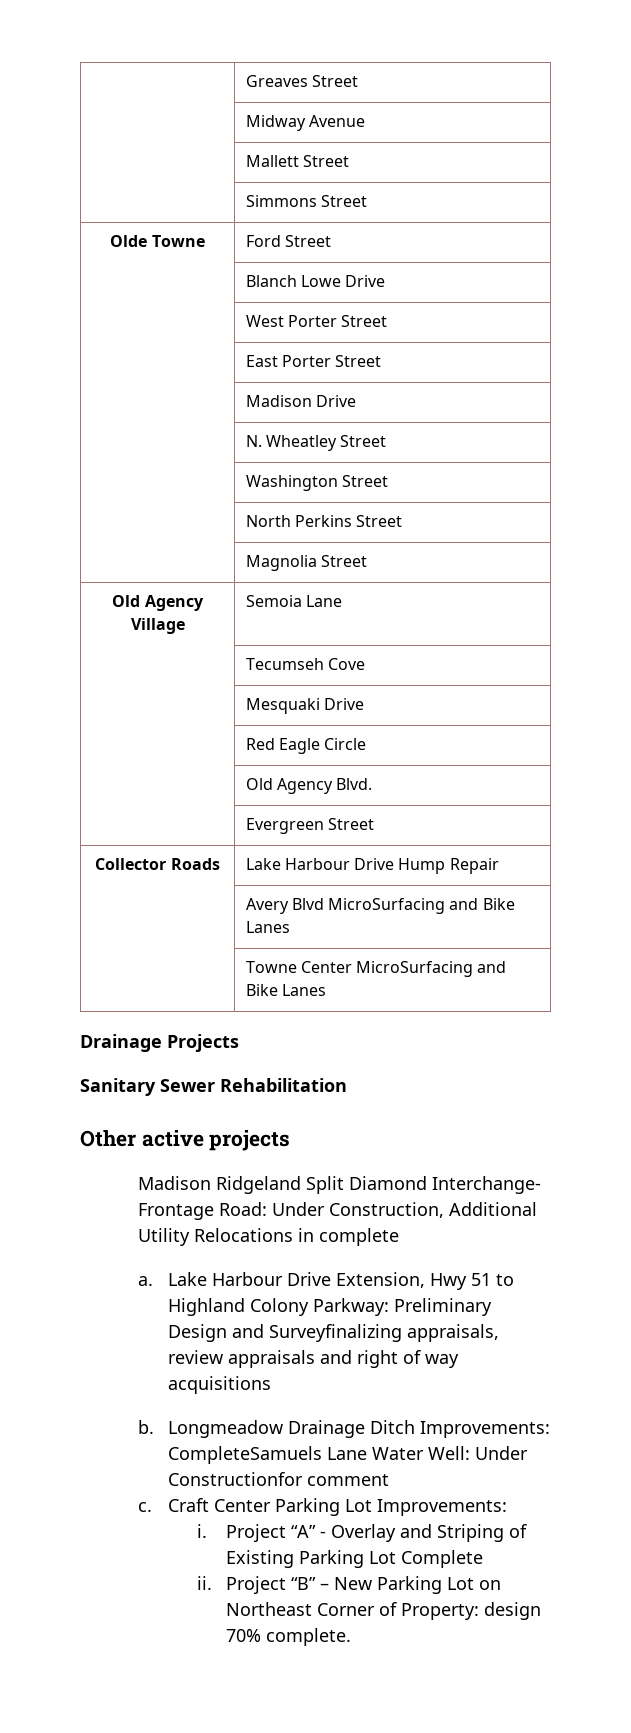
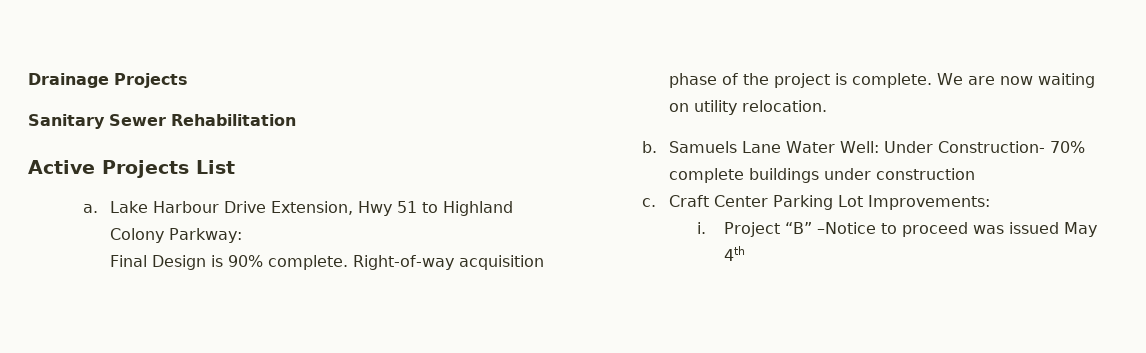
- | Greaves Street
- | Midway Avenue
- | Mallett Street
- | Simmons Street
- Olde Towne | Ford Street
- | Blanch Lowe Drive
- | West Porter Street
- | East Porter Street
- | Madison Drive
- | N. Wheatley Street
- | Washington Street
- | North Perkins Street
- | Magnolia Street
- Old Agency Village | Semoia Lane
- | Tecumseh Cove
- | Mesquaki Drive
- | Red Eagle Circle
- | Old Agency Blvd.
- | Evergreen Street
- Collector Roads | Lake Harbour Drive Hump Repair
- | Avery Blvd MicroSurfacing and Bike Lanes
- | Towne Center MicroSurfacing and Bike Lanes
- Other active projects
- Madison Ridgeland Split Diamond Interchange- Frontage Road: Under Construction, Additional Utility Relocations in complete
+ Active Projects List
- Lake Harbour Drive Extension, Hwy 51 to Highland Colony Parkway: Preliminary Design and Surveyfinalizing appraisals, review appraisals and right of way acquisitions
- b. Longmeadow Drainage Ditch Improvements: CompleteSamuels Lane Water Well: Under Constructionfor comment
+ Lake Harbour Drive Extension, Hwy 51 to Highland Colony Parkway:
+ Final Design is 90% complete. Right-of-way acquisition phase of the project is complete. We are now waiting on utility relocation.
+ b. Samuels Lane Water Well: Under Construction- 70% complete buildings under construction
- Project “A” - Overlay and Striping of Existing Parking Lot Complete
- ii. Project “B” – New Parking Lot on Northeast Corner of Property: design 70% complete.
+ Project “B” –Notice to proceed was issued May 4th

